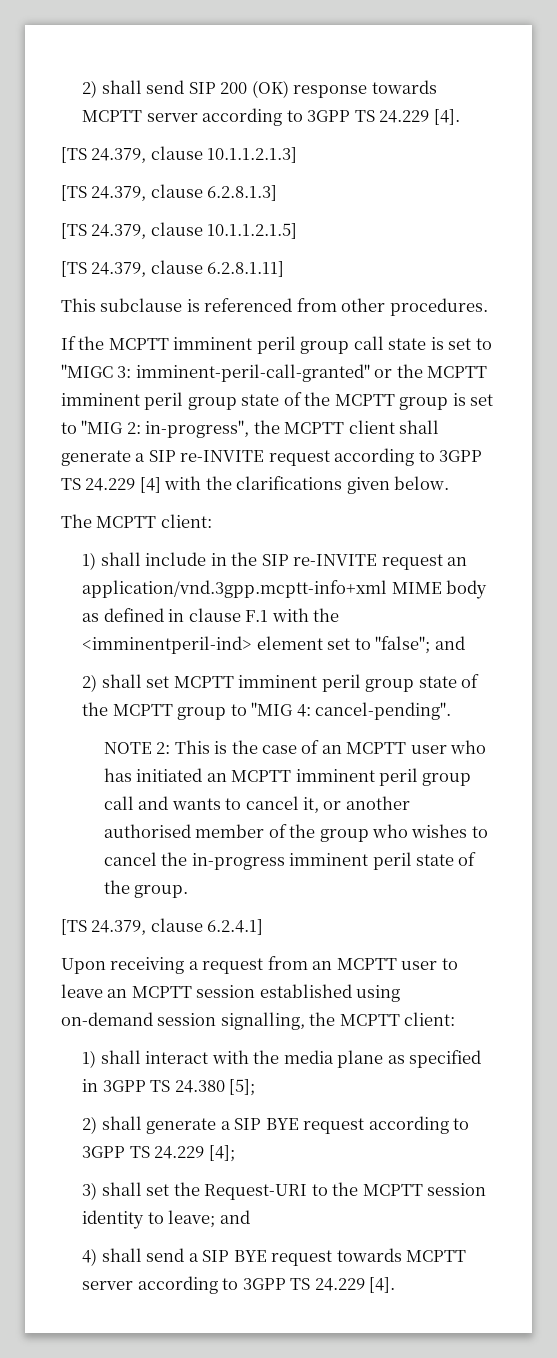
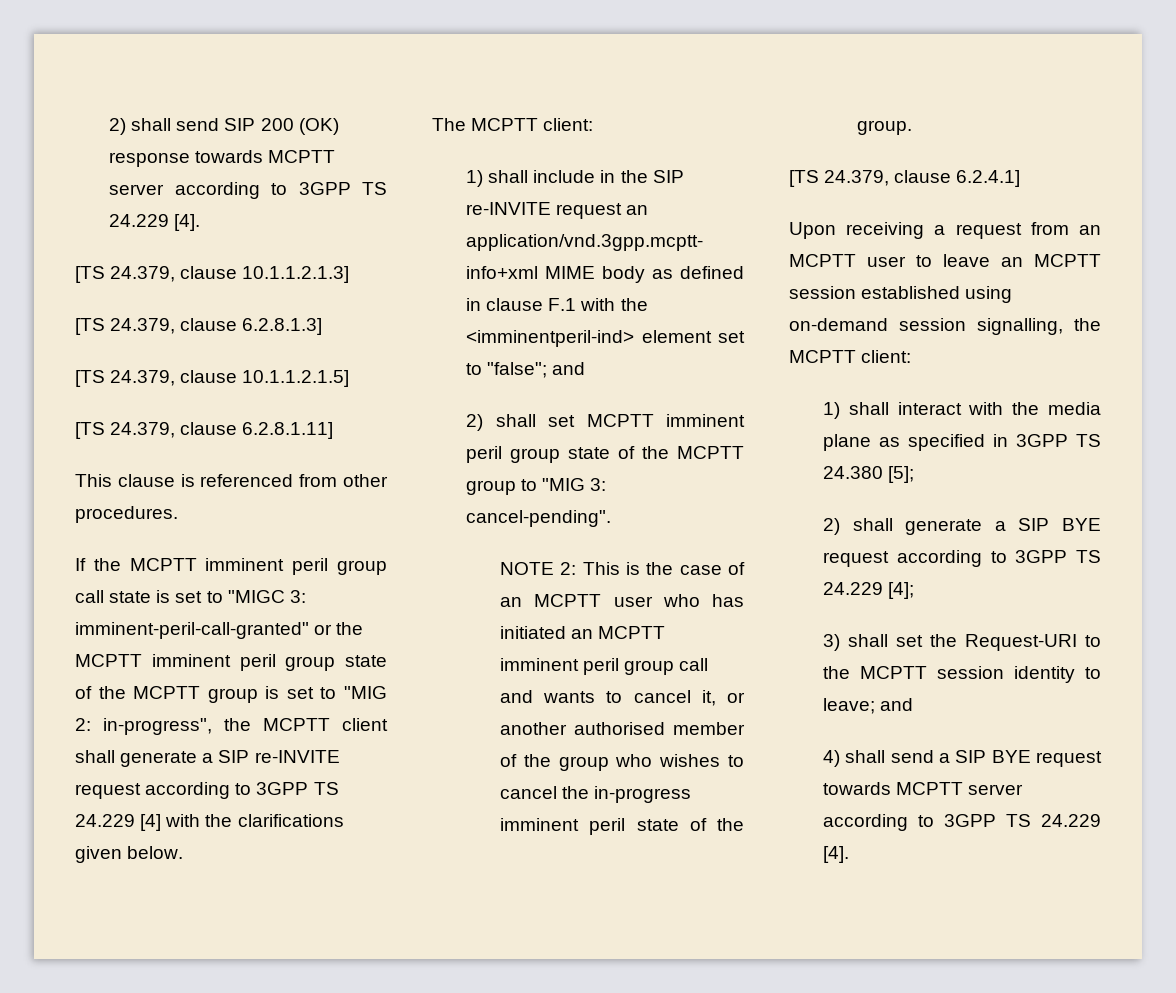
- This subclause is referenced from other procedures.
+ This clause is referenced from other procedures.
- 2) shall set MCPTT imminent peril group state of the MCPTT group to "MIG 4: cancel-pending".
+ 2) shall set MCPTT imminent peril group state of the MCPTT group to "MIG 3: cancel-pending".

